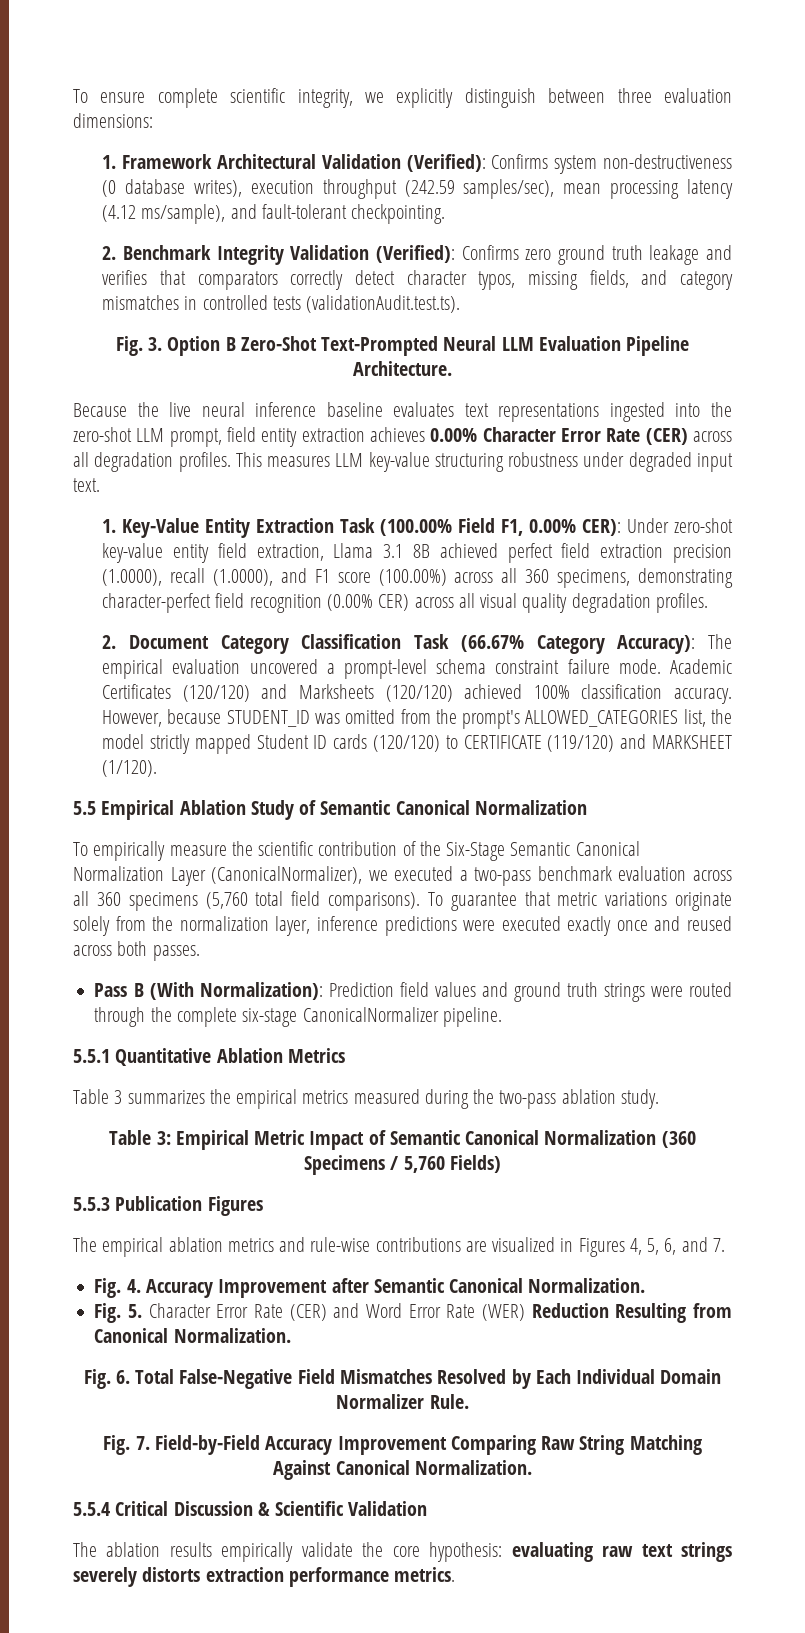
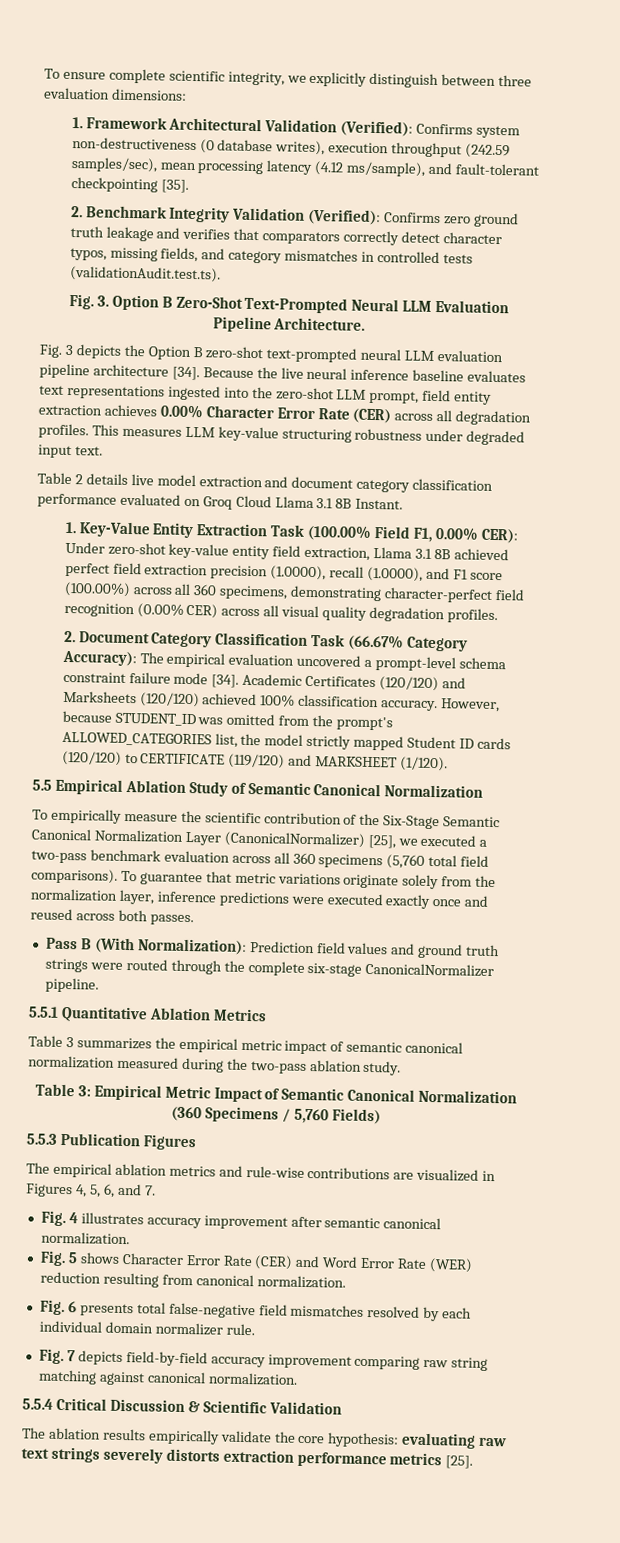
- 1. Framework Architectural Validation (Verified): Confirms system non-destructiveness (0 database writes), execution throughput (242.59 samples/sec), mean processing latency (4.12 ms/sample), and fault-tolerant checkpointing.
+ 1. Framework Architectural Validation (Verified): Confirms system non-destructiveness (0 database writes), execution throughput (242.59 samples/sec), mean processing latency (4.12 ms/sample), and fault-tolerant checkpointing [35].
+ Fig. 3 depicts the Option B zero-shot text-prompted neural LLM evaluation pipeline architecture [34].
+ Table 2 details live model extraction and document category classification performance evaluated on Groq Cloud Llama 3.1 8B Instant.
- 2. Document Category Classification Task (66.67% Category Accuracy): The empirical evaluation uncovered a prompt-level schema constraint failure mode.
+ 2. Document Category Classification Task (66.67% Category Accuracy): The empirical evaluation uncovered a prompt-level schema constraint failure mode [34].
- To empirically measure the scientific contribution of the Six-Stage Semantic Canonical Normalization Layer (CanonicalNormalizer), we executed a two-pass benchmark evaluation across all 360 specimens (5,760 total field comparisons).
+ To empirically measure the scientific contribution of the Six-Stage Semantic Canonical Normalization Layer (CanonicalNormalizer) [25], we executed a two-pass benchmark evaluation across all 360 specimens (5,760 total field comparisons).
- Table 3 summarizes the empirical metrics measured during the two-pass ablation study.
+ Table 3 summarizes the empirical metric impact of semantic canonical normalization measured during the two-pass ablation study.
- Fig. 4. Accuracy Improvement after Semantic Canonical Normalization.
- Fig. 5. Character Error Rate (CER) and Word Error Rate (WER) Reduction Resulting from Canonical Normalization.
- Fig. 6. Total False-Negative Field Mismatches Resolved by Each Individual Domain Normalizer Rule.
- Fig. 7. Field-by-Field Accuracy Improvement Comparing Raw String Matching Against Canonical Normalization.
+ Fig. 4 illustrates accuracy improvement after semantic canonical normalization.
+ Fig. 5 shows Character Error Rate (CER) and Word Error Rate (WER) reduction resulting from canonical normalization.
+ Fig. 6 presents total false-negative field mismatches resolved by each individual domain normalizer rule.
+ Fig. 7 depicts field-by-field accuracy improvement comparing raw string matching against canonical normalization.
- The ablation results empirically validate the core hypothesis: evaluating raw text strings severely distorts extraction performance metrics.
+ The ablation results empirically validate the core hypothesis: evaluating raw text strings severely distorts extraction performance metrics [25].

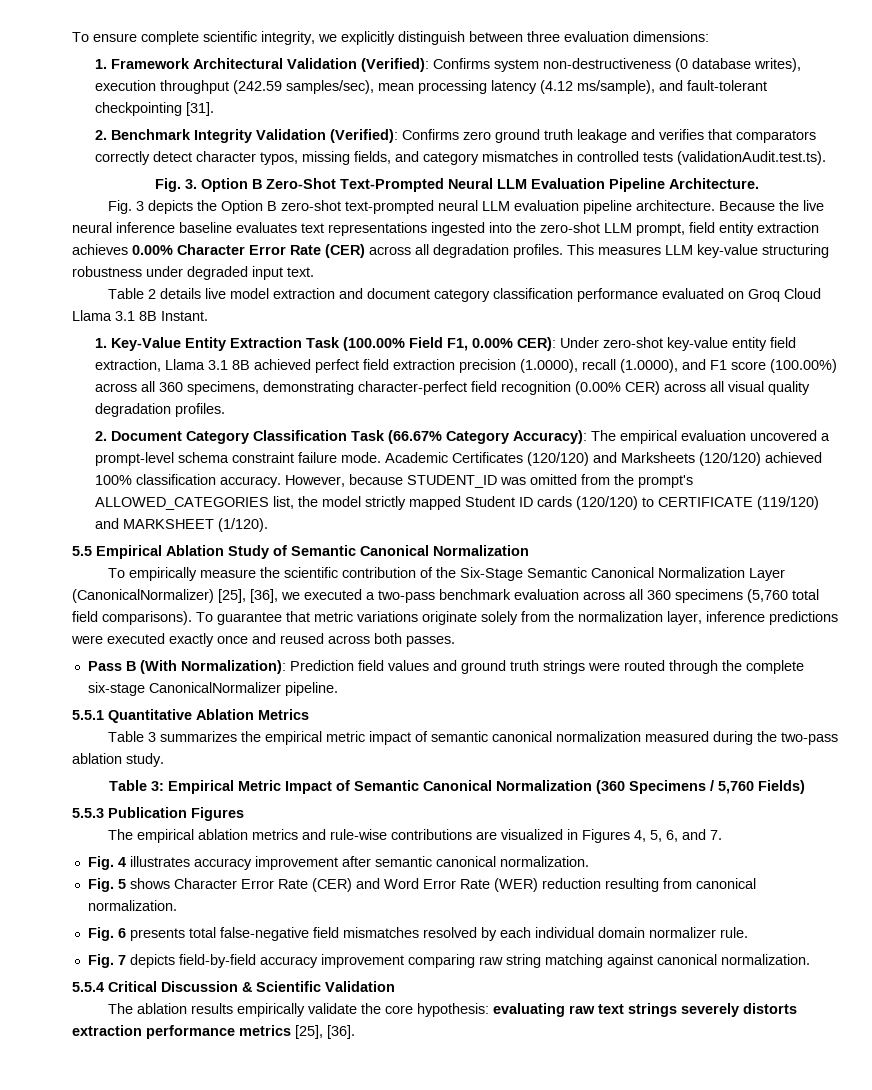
- 1. Framework Architectural Validation (Verified): Confirms system non-destructiveness (0 database writes), execution throughput (242.59 samples/sec), mean processing latency (4.12 ms/sample), and fault-tolerant checkpointing [35].
+ 1. Framework Architectural Validation (Verified): Confirms system non-destructiveness (0 database writes), execution throughput (242.59 samples/sec), mean processing latency (4.12 ms/sample), and fault-tolerant checkpointing [31].
- Fig. 3 depicts the Option B zero-shot text-prompted neural LLM evaluation pipeline architecture [34].
+ Fig. 3 depicts the Option B zero-shot text-prompted neural LLM evaluation pipeline architecture.
- 2. Document Category Classification Task (66.67% Category Accuracy): The empirical evaluation uncovered a prompt-level schema constraint failure mode [34].
+ 2. Document Category Classification Task (66.67% Category Accuracy): The empirical evaluation uncovered a prompt-level schema constraint failure mode.
- To empirically measure the scientific contribution of the Six-Stage Semantic Canonical Normalization Layer (CanonicalNormalizer) [25], we executed a two-pass benchmark evaluation across all 360 specimens (5,760 total field comparisons).
+ To empirically measure the scientific contribution of the Six-Stage Semantic Canonical Normalization Layer (CanonicalNormalizer) [25], [36], we executed a two-pass benchmark evaluation across all 360 specimens (5,760 total field comparisons).
- The ablation results empirically validate the core hypothesis: evaluating raw text strings severely distorts extraction performance metrics [25].
+ The ablation results empirically validate the core hypothesis: evaluating raw text strings severely distorts extraction performance metrics [25], [36].

